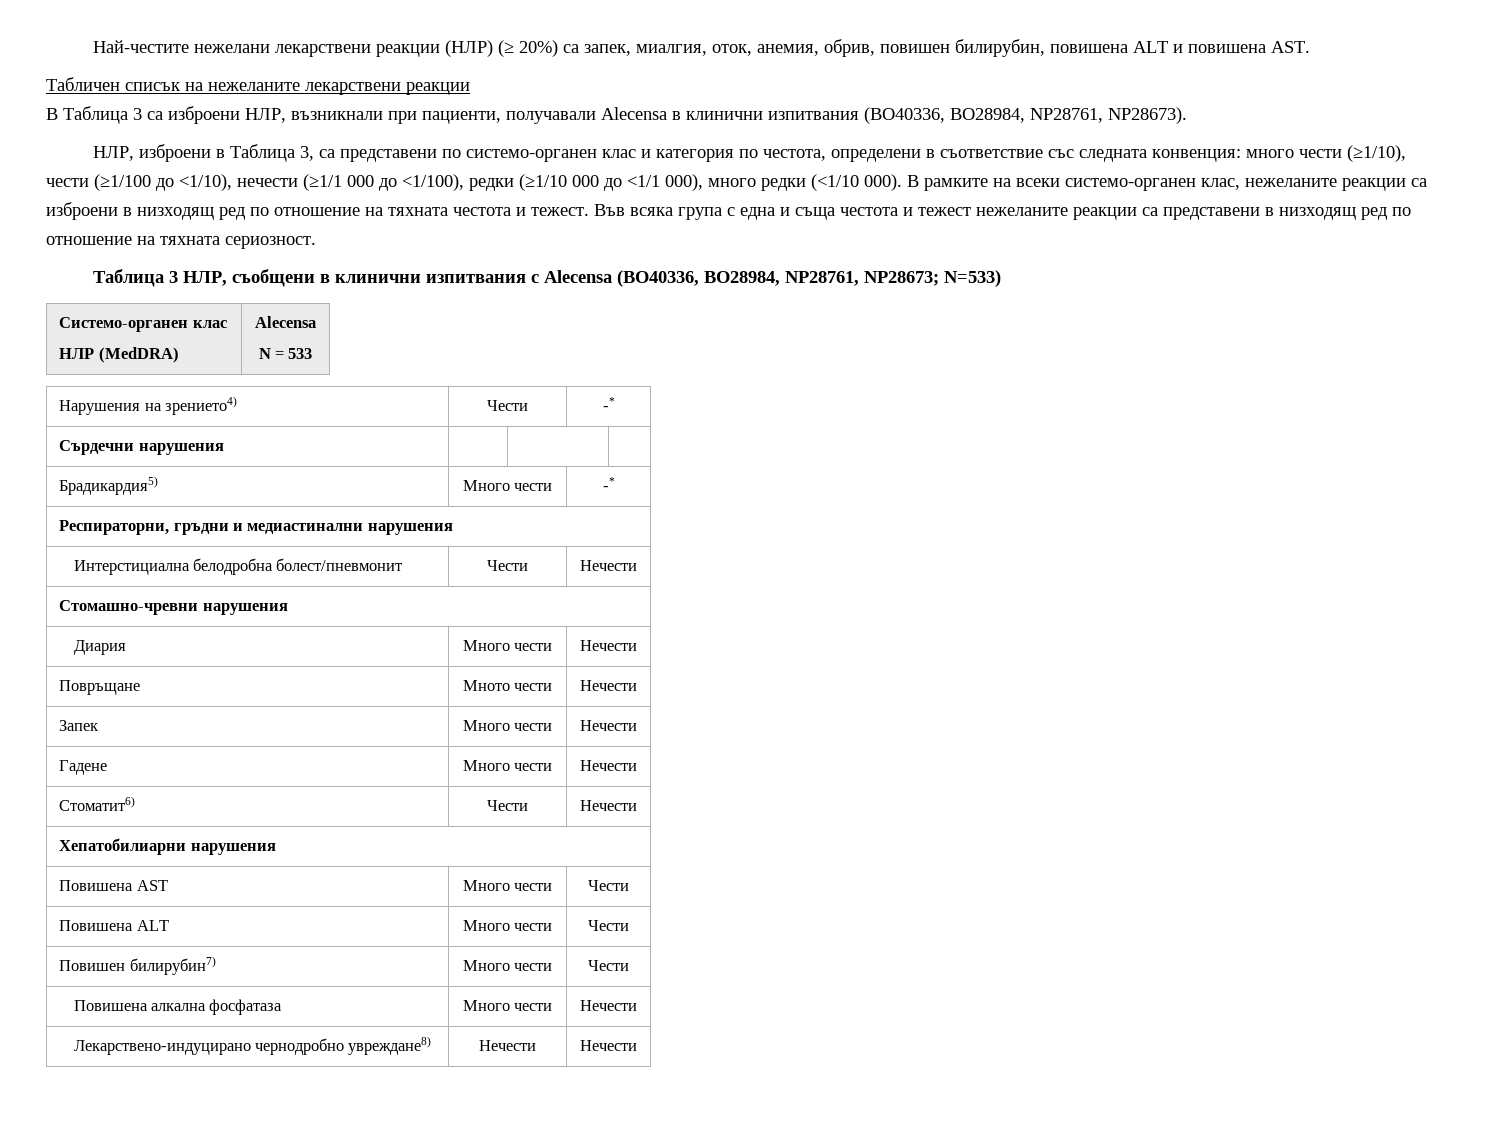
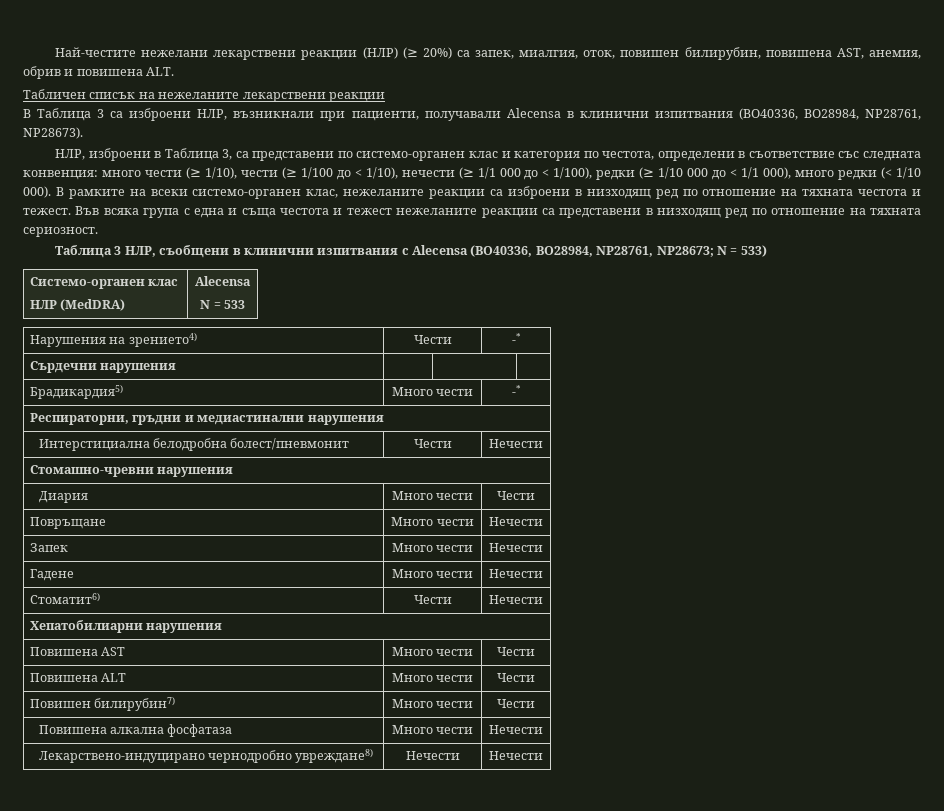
- Най-честите нежелани лекарствени реакции (НЛР) (≥ 20%) са запек, миалгия, оток, анемия, обрив, повишен билирубин, повишена ALT и повишена AST.
+ Най-честите нежелани лекарствени реакции (НЛР) (≥ 20%) са запек, миалгия, оток, повишен билирубин, повишена AST, анемия, обрив и повишена ALT.
- НЛР, изброени в Таблица 3, са представени по системо-органен клас и категория по честота, определени в съответствие със следната конвенция: много чести (≥1/10), чести (≥1/100 до <1/10), нечести (≥1/1 000 до <1/100), редки (≥1/10 000 до <1/1 000), много редки (<1/10 000).
+ НЛР, изброени в Таблица 3, са представени по системо-органен клас и категория по честота, определени в съответствие със следната конвенция: много чести (≥ 1/10), чести (≥ 1/100 до < 1/10), нечести (≥ 1/1 000 до < 1/100), редки (≥ 1/10 000 до < 1/1 000), много редки (< 1/10 000).
- Таблица 3 НЛР, съобщени в клинични изпитвания с Alecensa (BO40336, BO28984, NP28761, NP28673; N=533)
+ Таблица 3 НЛР, съобщени в клинични изпитвания с Alecensa (BO40336, BO28984, NP28761, NP28673; N = 533)
- Диария | Много чести | Нечести
+ Диария | Много чести | Чести

